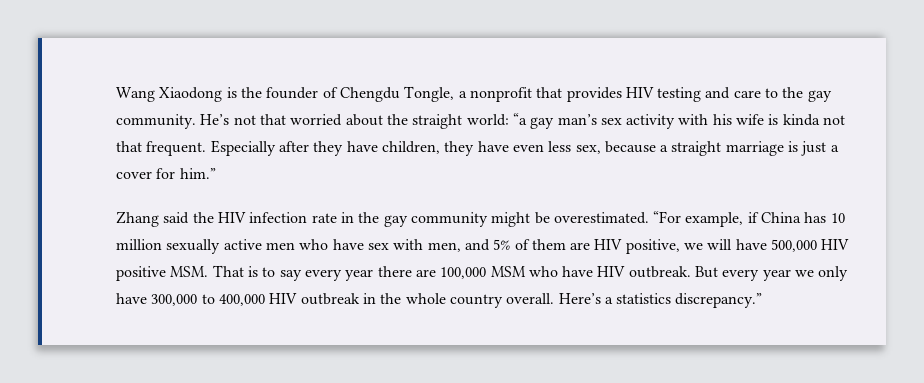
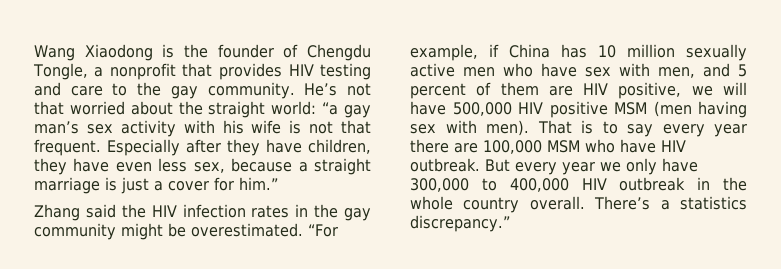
- He’s not that worried about the straight world: “a gay man’s sex activity with his wife is kinda not that frequent.
+ He’s not that worried about the straight world: “a gay man’s sex activity with his wife is not that frequent.
- Zhang said the HIV infection rate in the gay community might be overestimated.
+ Zhang said the HIV infection rates in the gay community might be overestimated.
- “For example, if China has 10 million sexually active men who have sex with men, and 5% of them are HIV positive, we will have 500,000 HIV positive MSM. That is to say every year there are 100,000 MSM who have HIV outbreak.
+ “For example, if China has 10 million sexually active men who have sex with men, and 5 percent of them are HIV positive, we will have 500,000 HIV positive MSM (men having sex with men). That is to say every year there are 100,000 MSM who have HIV outbreak.
- Here’s a statistics discrepancy.”
+ There’s a statistics discrepancy.”

